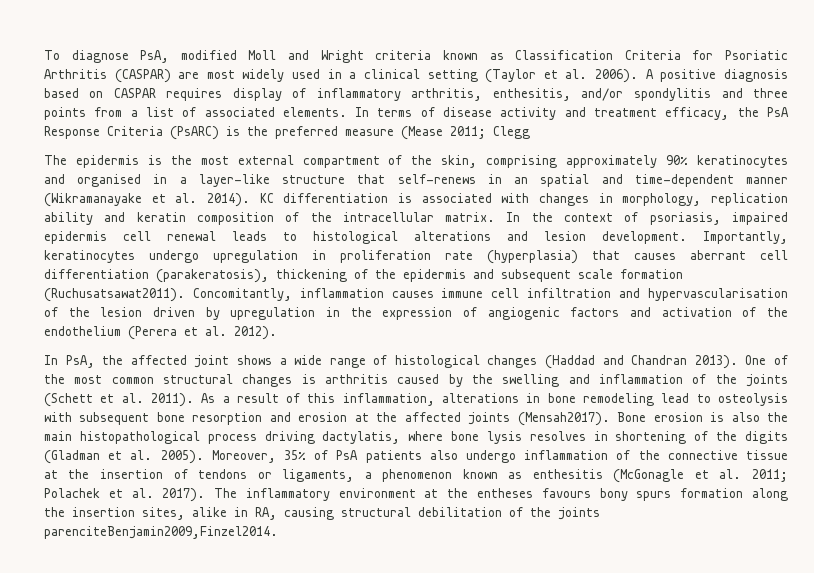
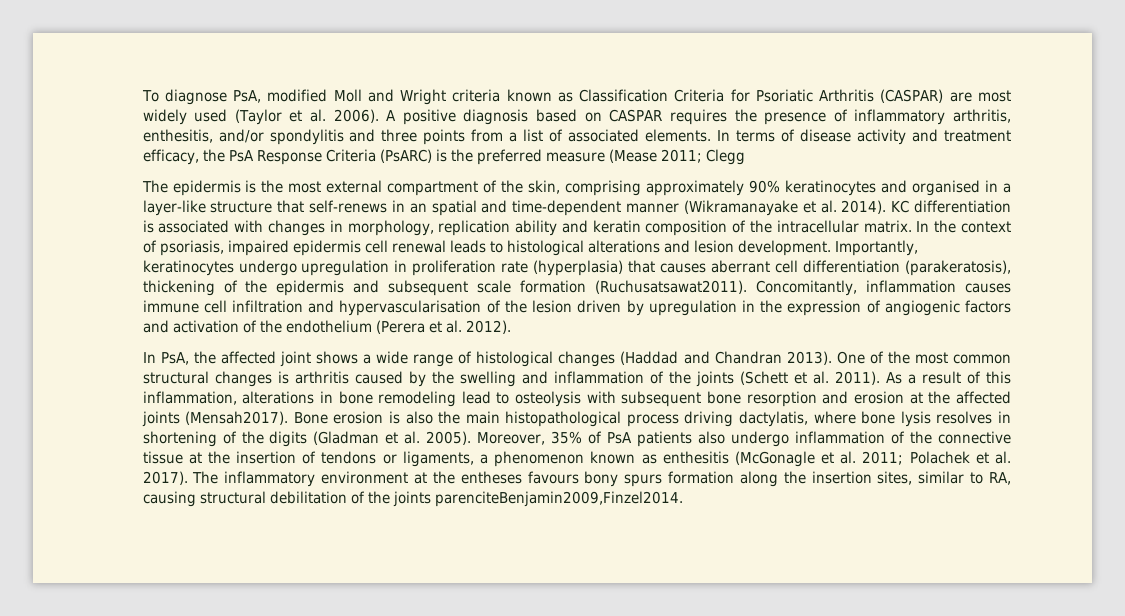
- To diagnose PsA, modified Moll and Wright criteria known as Classification Criteria for Psoriatic Arthritis (CASPAR) are most widely used in a clinical setting (Taylor et al. 2006).
+ To diagnose PsA, modified Moll and Wright criteria known as Classification Criteria for Psoriatic Arthritis (CASPAR) are most widely used (Taylor et al. 2006).
- A positive diagnosis based on CASPAR requires display of inflammatory arthritis, enthesitis, and/or spondylitis and three points from a list of associated elements.
+ A positive diagnosis based on CASPAR requires the presence of inflammatory arthritis, enthesitis, and/or spondylitis and three points from a list of associated elements.
- The inflammatory environment at the entheses favours bony spurs formation along the insertion sites, alike in RA, causing structural debilitation of the joints parenciteBenjamin2009,Finzel2014.
+ The inflammatory environment at the entheses favours bony spurs formation along the insertion sites, similar to RA, causing structural debilitation of the joints parenciteBenjamin2009,Finzel2014.

